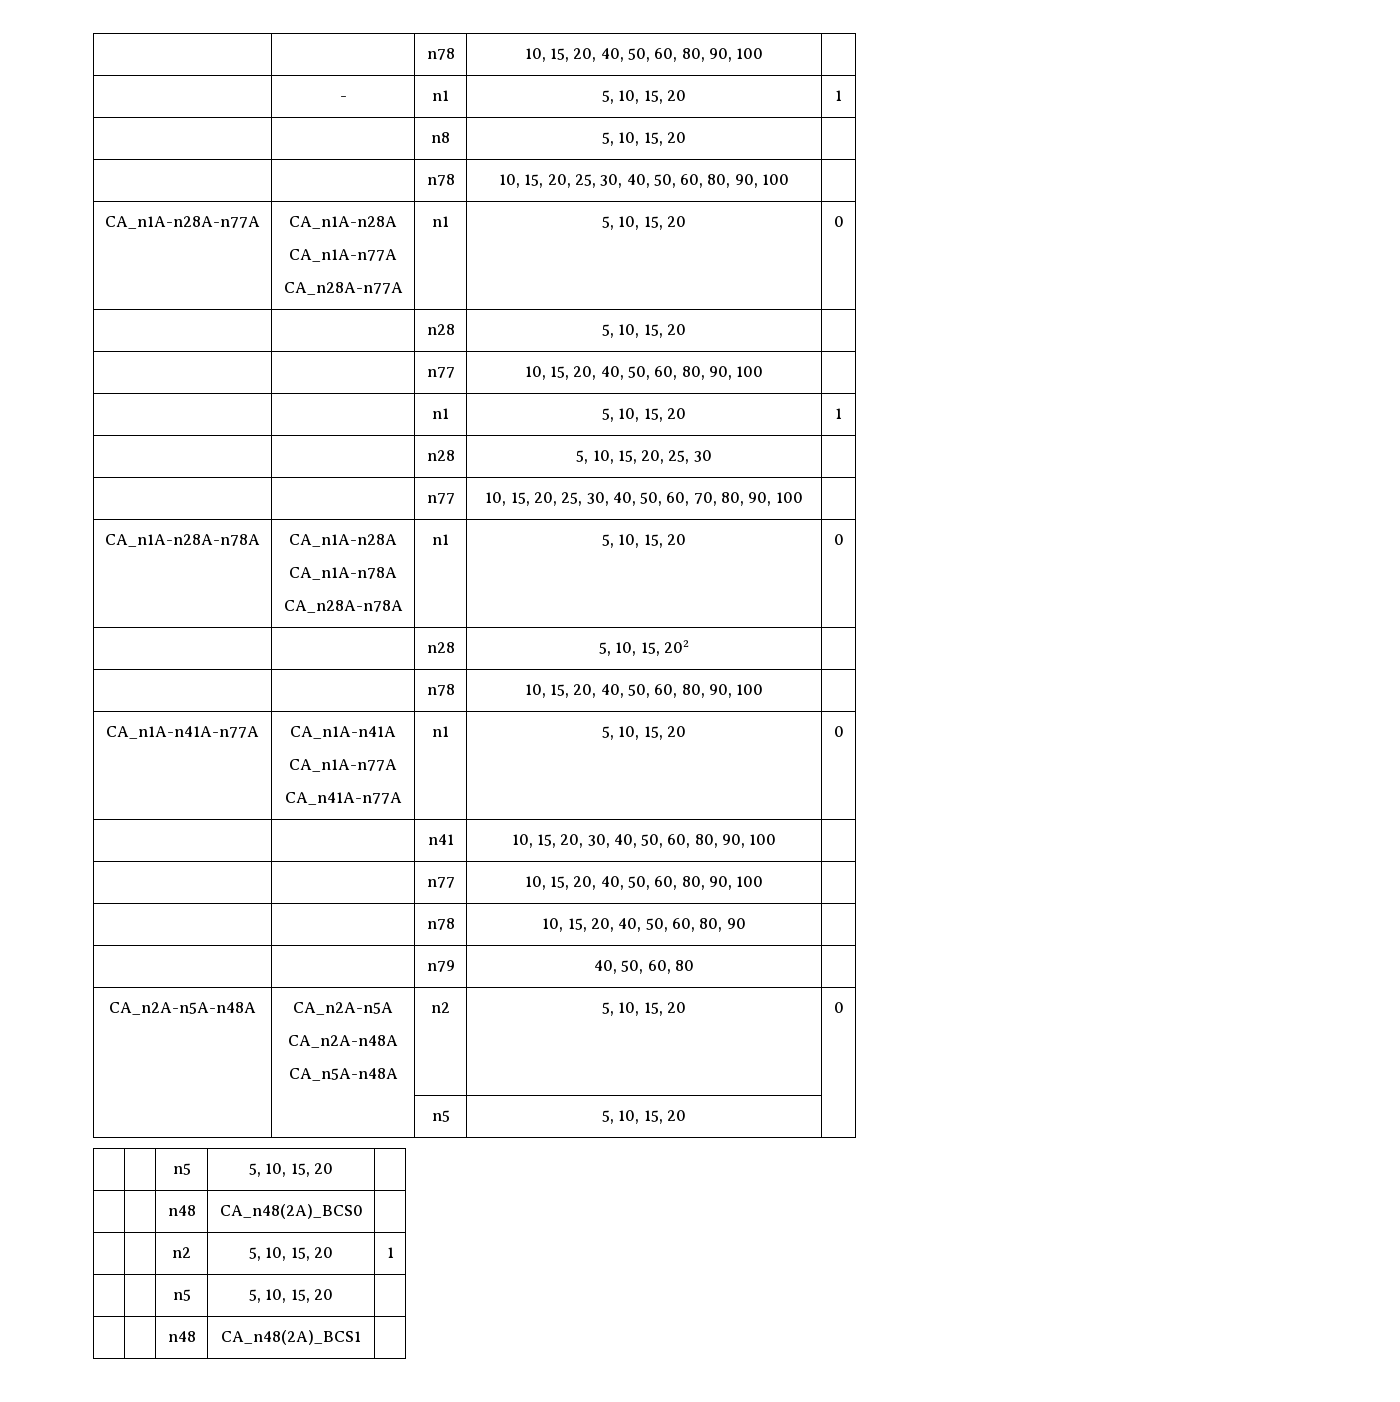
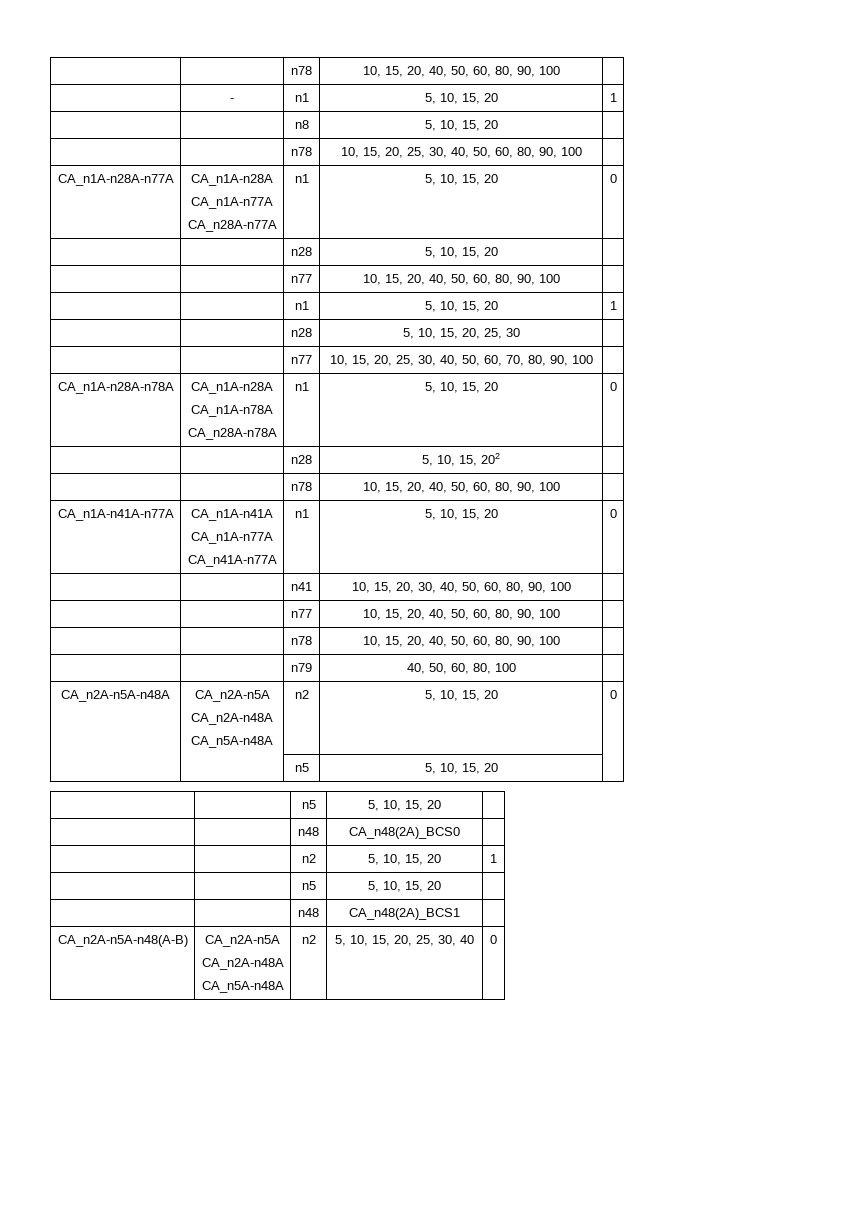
  | | n41 | 10, 15, 20, 30, 40, 50, 60, 80, 90, 100 |
  | | n77 | 10, 15, 20, 40, 50, 60, 80, 90, 100 |
- | | n78 | 10, 15, 20, 40, 50, 60, 80, 90 |
+ | | n78 | 10, 15, 20, 40, 50, 60, 80, 90, 100 |
- | | n79 | 40, 50, 60, 80 |
+ | | n79 | 40, 50, 60, 80, 100 |
+ CA_n2A-n5A-n48(A-B) | CA_n2A-n5A
+ CA_n2A-n48A
+ CA_n5A-n48A | n2 | 5, 10, 15, 20, 25, 30, 40 | 0

